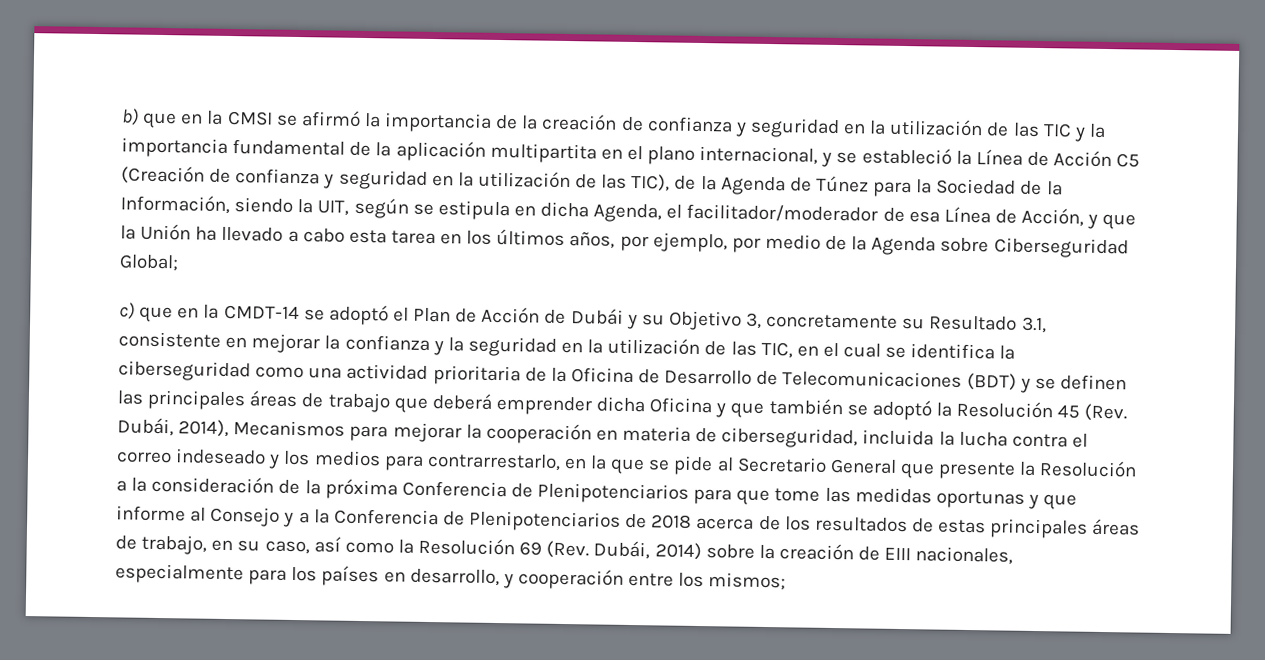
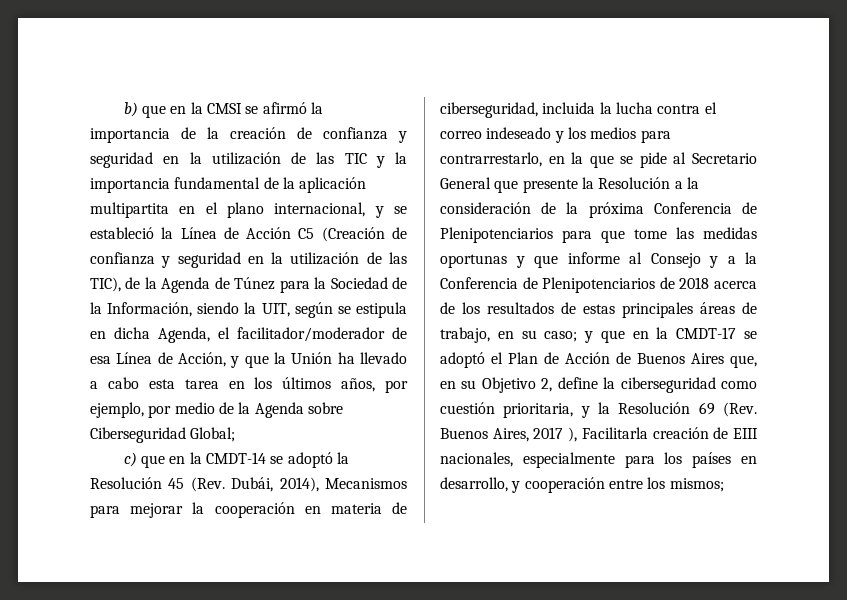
- c) que en la CMDT-14 se adoptó el Plan de Acción de Dubái y su Objetivo 3, concretamente su Resultado 3.1, consistente en mejorar la confianza y la seguridad en la utilización de las TIC, en el cual se identifica la ciberseguridad como una actividad prioritaria de la Oficina de Desarrollo de Telecomunicaciones (BDT) y se definen las principales áreas de trabajo que deberá emprender dicha Oficina y que también se adoptó la Resolución 45 (Rev. Dubái, 2014), Mecanismos para mejorar la cooperación en materia de ciberseguridad, incluida la lucha contra el correo indeseado y los medios para contrarrestarlo, en la que se pide al Secretario General que presente la Resolución a la consideración de la próxima Conferencia de Plenipotenciarios para que tome las medidas oportunas y que informe al Consejo y a la Conferencia de Plenipotenciarios de 2018 acerca de los resultados de estas principales áreas de trabajo, en su caso, así como la Resolución 69 (Rev. Dubái, 2014) sobre la creación de EIII nacionales, especialmente para los países en desarrollo, y cooperación entre los mismos;
+ c) que en la CMDT-14 se adoptó la Resolución 45 (Rev. Dubái, 2014), Mecanismos para mejorar la cooperación en materia de ciberseguridad, incluida la lucha contra el correo indeseado y los medios para contrarrestarlo, en la que se pide al Secretario General que presente la Resolución a la consideración de la próxima Conferencia de Plenipotenciarios para que tome las medidas oportunas y que informe al Consejo y a la Conferencia de Plenipotenciarios de 2018 acerca de los resultados de estas principales áreas de trabajo, en su caso; y que en la CMDT-17 se adoptó el Plan de Acción de Buenos Aires que, en su Objetivo 2, define la ciberseguridad como cuestión prioritaria, y la Resolución 69 (Rev. Buenos Aires, 2017 ), Facilitarla creación de EIII nacionales, especialmente para los países en desarrollo, y cooperación entre los mismos;

